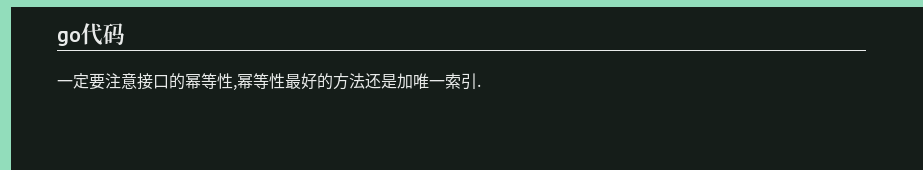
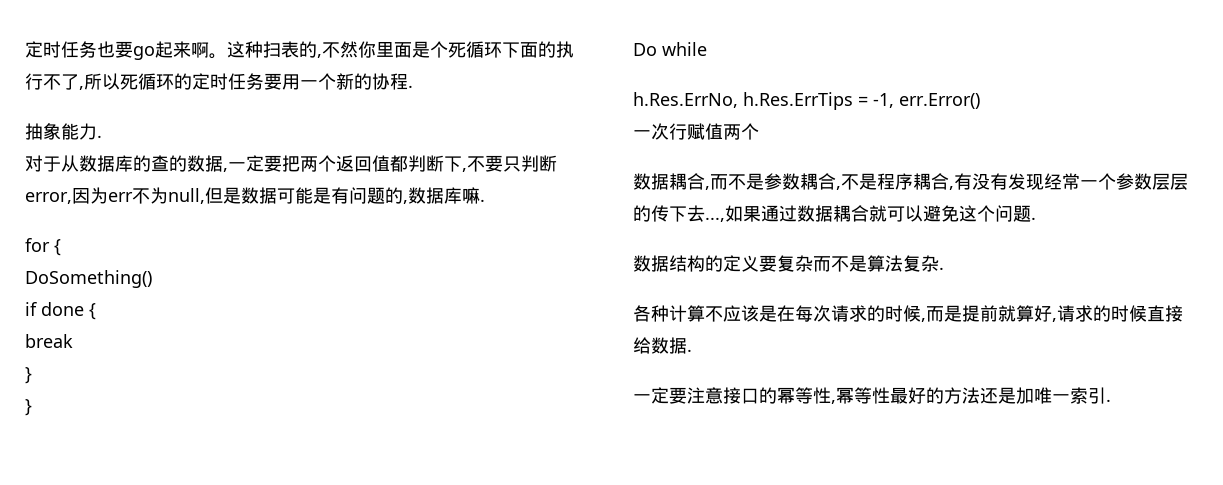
- go代码
+ 定时任务也要go起来啊。这种扫表的,不然你里面是个死循环下面的执行不了,所以死循环的定时任务要用一个新的协程.
+ 抽象能力.
+ 对于从数据库的查的数据,一定要把两个返回值都判断下,不要只判断error,因为err不为null,但是数据可能是有问题的,数据库嘛.
+ for {
+ DoSomething()
+ if done {
+ break
+ }
+ }
+ Do while
+ h.Res.ErrNo, h.Res.ErrTips = -1, err.Error()
+ 一次行赋值两个
+ 数据耦合,而不是参数耦合,不是程序耦合,有没有发现经常一个参数层层的传下去...,如果通过数据耦合就可以避免这个问题.
+ 数据结构的定义要复杂而不是算法复杂.
+ 各种计算不应该是在每次请求的时候,而是提前就算好,请求的时候直接给数据.

